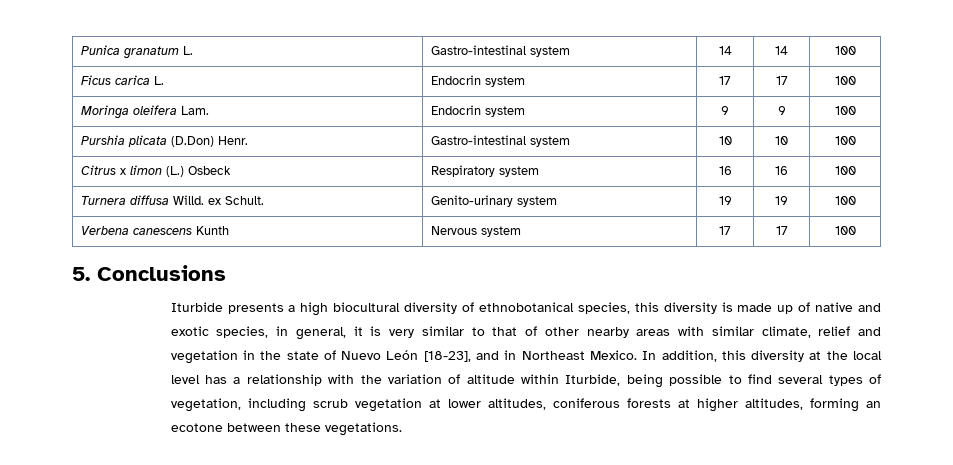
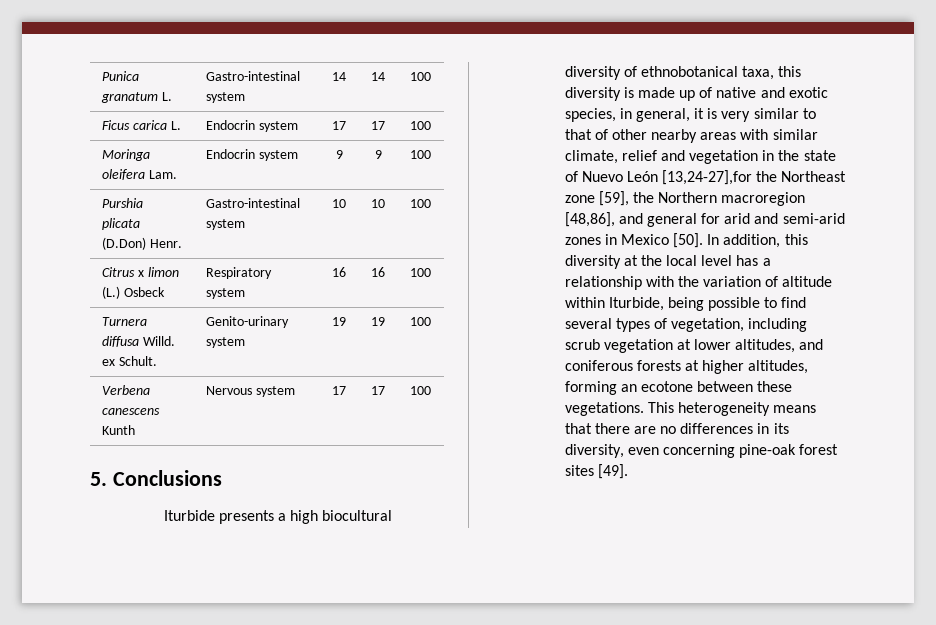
- Iturbide presents a high biocultural diversity of ethnobotanical species, this diversity is made up of native and exotic species, in general, it is very similar to that of other nearby areas with similar climate, relief and vegetation in the state of Nuevo León [18-23], and in Northeast Mexico.
+ Iturbide presents a high biocultural diversity of ethnobotanical taxa, this diversity is made up of native and exotic species, in general, it is very similar to that of other nearby areas with similar climate, relief and vegetation in the state of Nuevo León [13,24-27],for the Northeast zone [59], the Northern macroregion [48,86], and general for arid and semi-arid zones in Mexico [50].
- In addition, this diversity at the local level has a relationship with the variation of altitude within Iturbide, being possible to find several types of vegetation, including scrub vegetation at lower altitudes, coniferous forests at higher altitudes, forming an ecotone between these vegetations.
+ In addition, this diversity at the local level has a relationship with the variation of altitude within Iturbide, being possible to find several types of vegetation, including scrub vegetation at lower altitudes, and coniferous forests at higher altitudes, forming an ecotone between these vegetations.
+ This heterogeneity means that there are no differences in its diversity, even concerning pine-oak forest sites [49].

